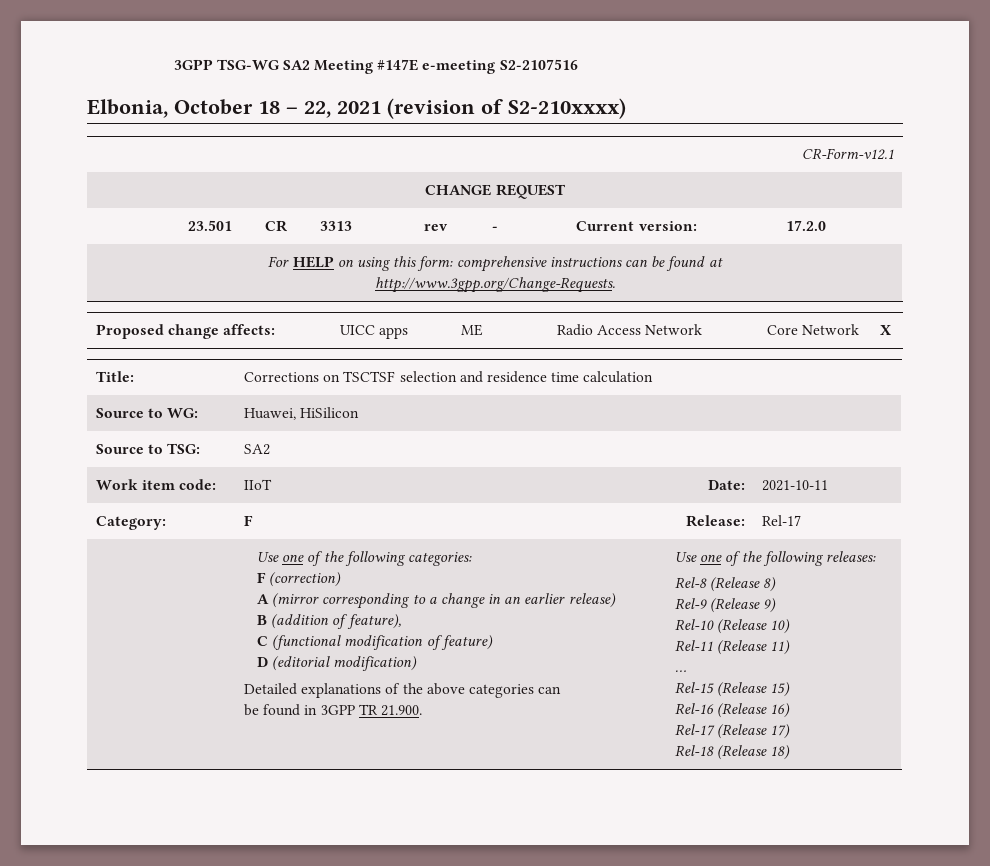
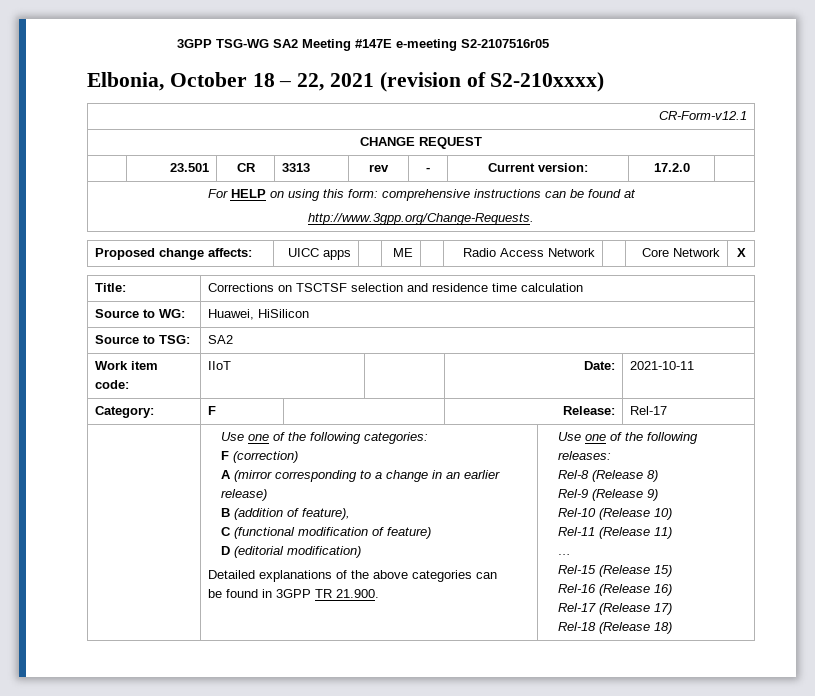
- 3GPP TSG-WG SA2 Meeting #147E e-meeting S2-2107516
+ 3GPP TSG-WG SA2 Meeting #147E e-meeting S2-2107516r05

